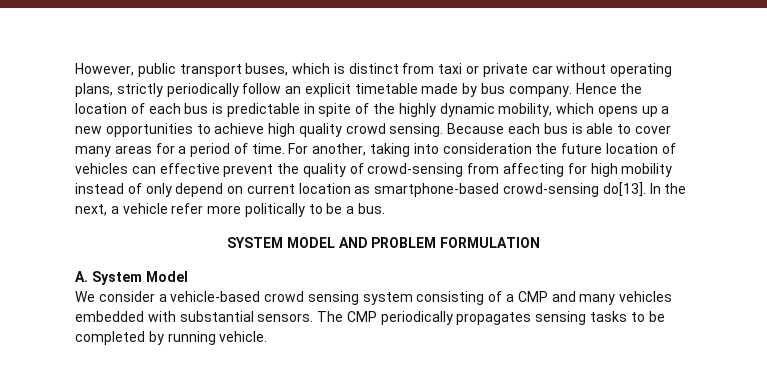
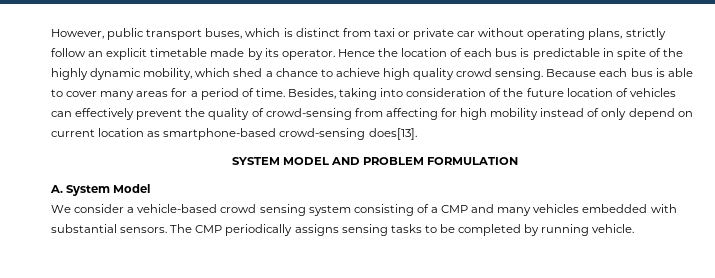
- However, public transport buses, which is distinct from taxi or private car without operating plans, strictly periodically follow an explicit timetable made by bus company.
+ However, public transport buses, which is distinct from taxi or private car without operating plans, strictly follow an explicit timetable made by its operator.
- Hence the location of each bus is predictable in spite of the highly dynamic mobility, which opens up a new opportunities to achieve high quality crowd sensing.
+ Hence the location of each bus is predictable in spite of the highly dynamic mobility, which shed a chance to achieve high quality crowd sensing.
- For another, taking into consideration the future location of vehicles can effective prevent the quality of crowd-sensing from affecting for high mobility instead of only depend on current location as smartphone-based crowd-sensing do[13]. In the next, a vehicle refer more politically to be a bus.
+ Besides, taking into consideration of the future location of vehicles can effectively prevent the quality of crowd-sensing from affecting for high mobility instead of only depend on current location as smartphone-based crowd-sensing does[13].
- The CMP periodically propagates sensing tasks to be completed by running vehicle.
+ The CMP periodically assigns sensing tasks to be completed by running vehicle.

